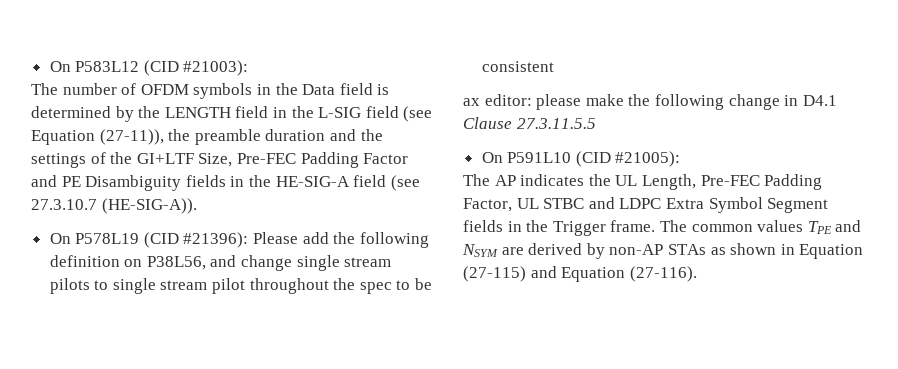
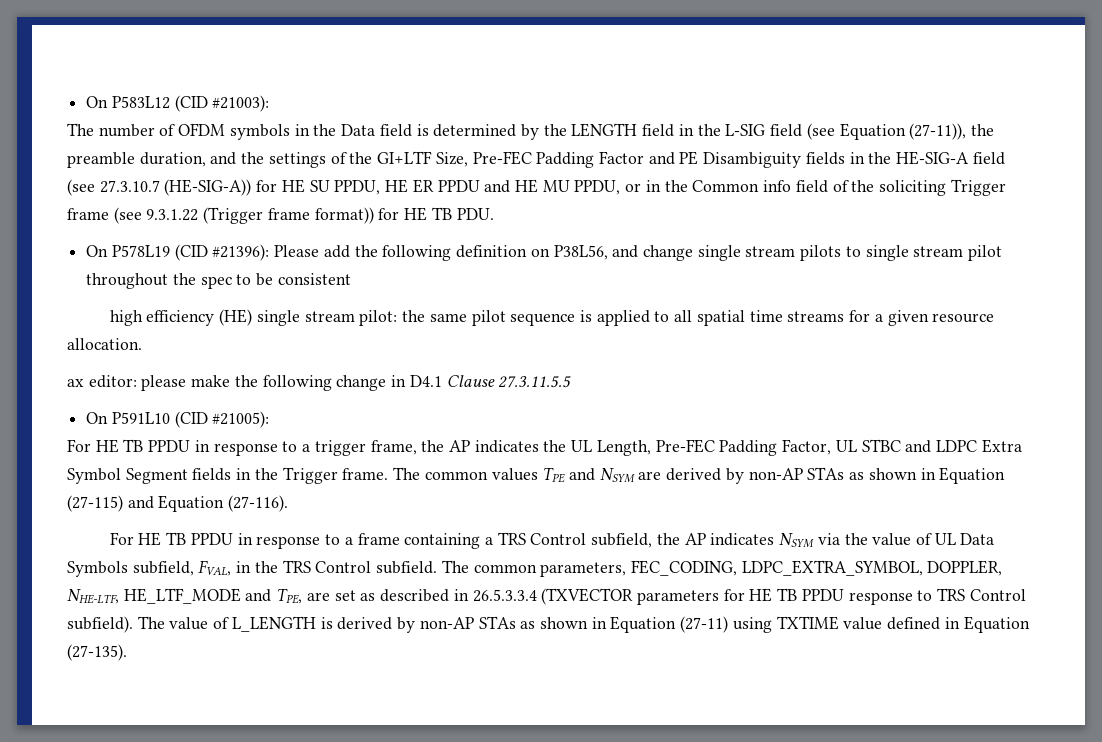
- The number of OFDM symbols in the Data field is determined by the LENGTH field in the L-SIG field (see Equation (27-11)), the preamble duration and the settings of the GI+LTF Size, Pre-FEC Padding Factor and PE Disambiguity fields in the HE-SIG-A field (see 27.3.10.7 (HE-SIG-A)).
+ The number of OFDM symbols in the Data field is determined by the LENGTH field in the L-SIG field (see Equation (27-11)), the preamble duration, and the settings of the GI+LTF Size, Pre-FEC Padding Factor and PE Disambiguity fields in the HE-SIG-A field (see 27.3.10.7 (HE-SIG-A)) for HE SU PPDU, HE ER PPDU and HE MU PPDU, or in the Common info field of the soliciting Trigger frame (see 9.3.1.22 (Trigger frame format)) for HE TB PDU.
+ high efficiency (HE) single stream pilot: the same pilot sequence is applied to all spatial time streams for a given resource allocation.
- The AP indicates the UL Length, Pre-FEC Padding Factor, UL STBC and LDPC Extra Symbol Segment fields in the Trigger frame.
+ For HE TB PPDU in response to a trigger frame, the AP indicates the UL Length, Pre-FEC Padding Factor, UL STBC and LDPC Extra Symbol Segment fields in the Trigger frame.
+ For HE TB PPDU in response to a frame containing a TRS Control subfield, the AP indicates NSYM via the value of UL Data Symbols subfield, FVAL, in the TRS Control subfield. The common parameters, FEC_CODING, LDPC_EXTRA_SYMBOL, DOPPLER, NHE-LTF, HE_LTF_MODE and TPE, are set as described in 26.5.3.3.4 (TXVECTOR parameters for HE TB PPDU response to TRS Control subfield). The value of L_LENGTH is derived by non-AP STAs as shown in Equation (27-11) using TXTIME value defined in Equation (27-135).

